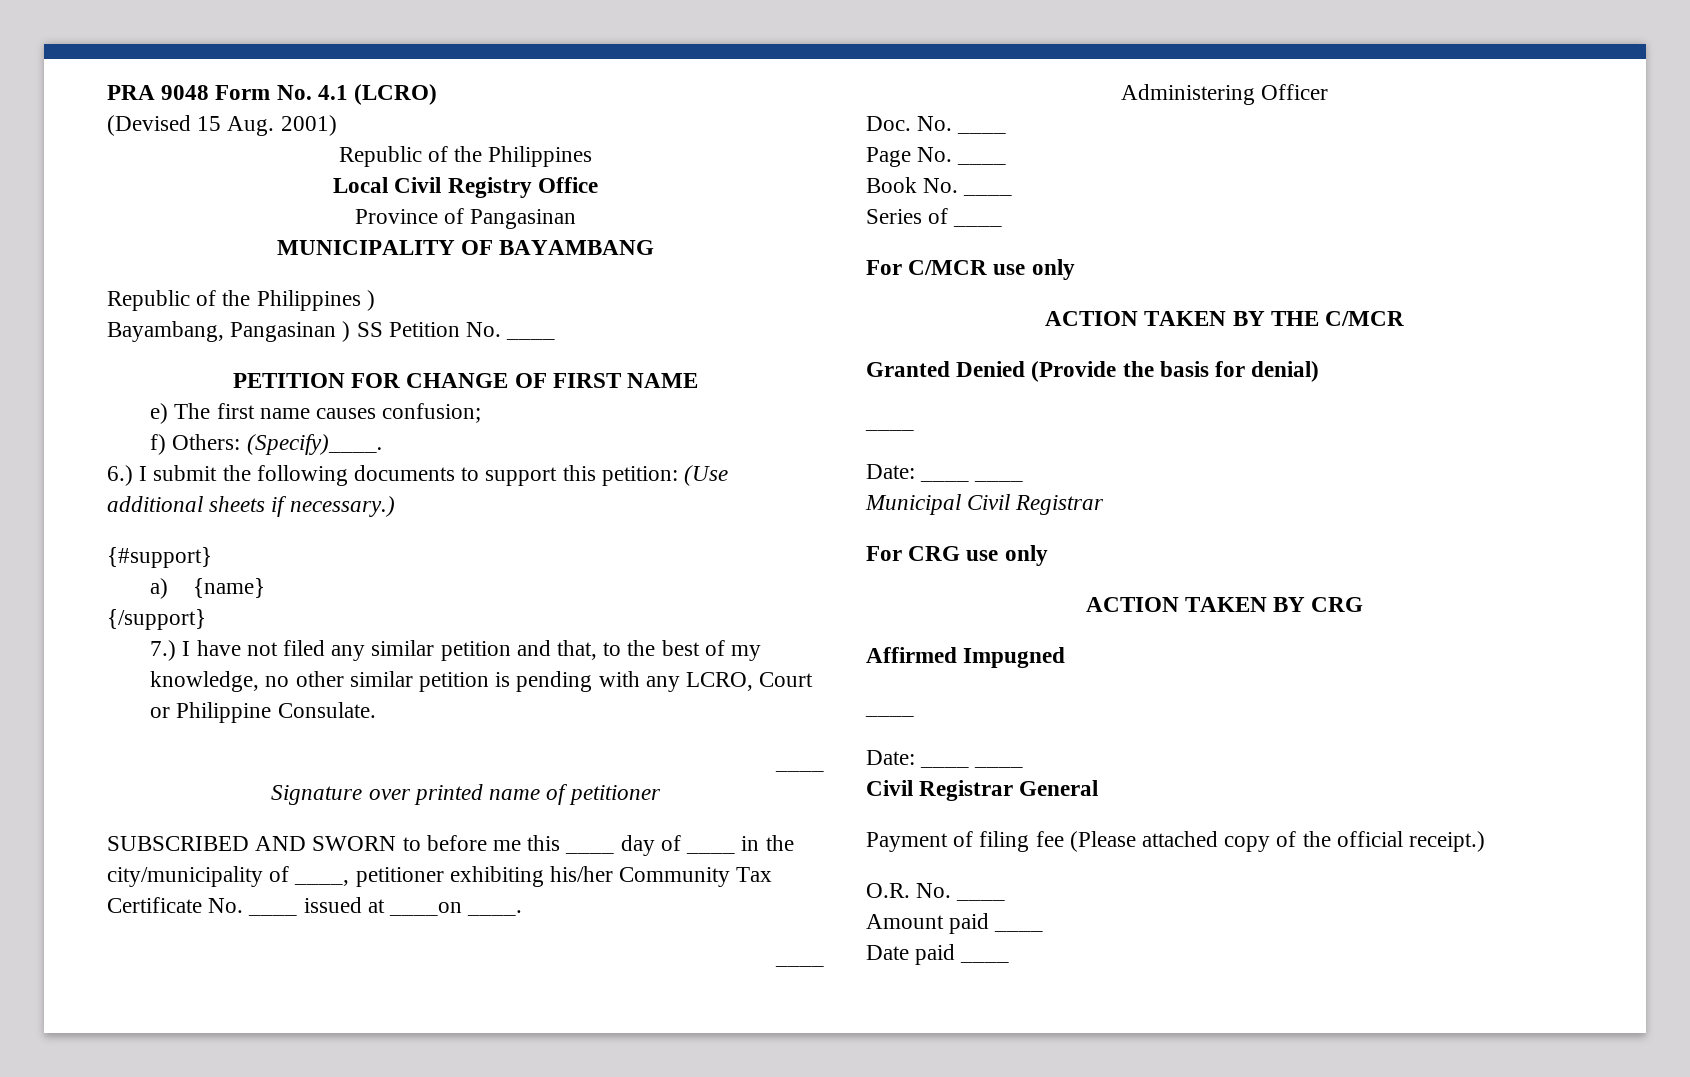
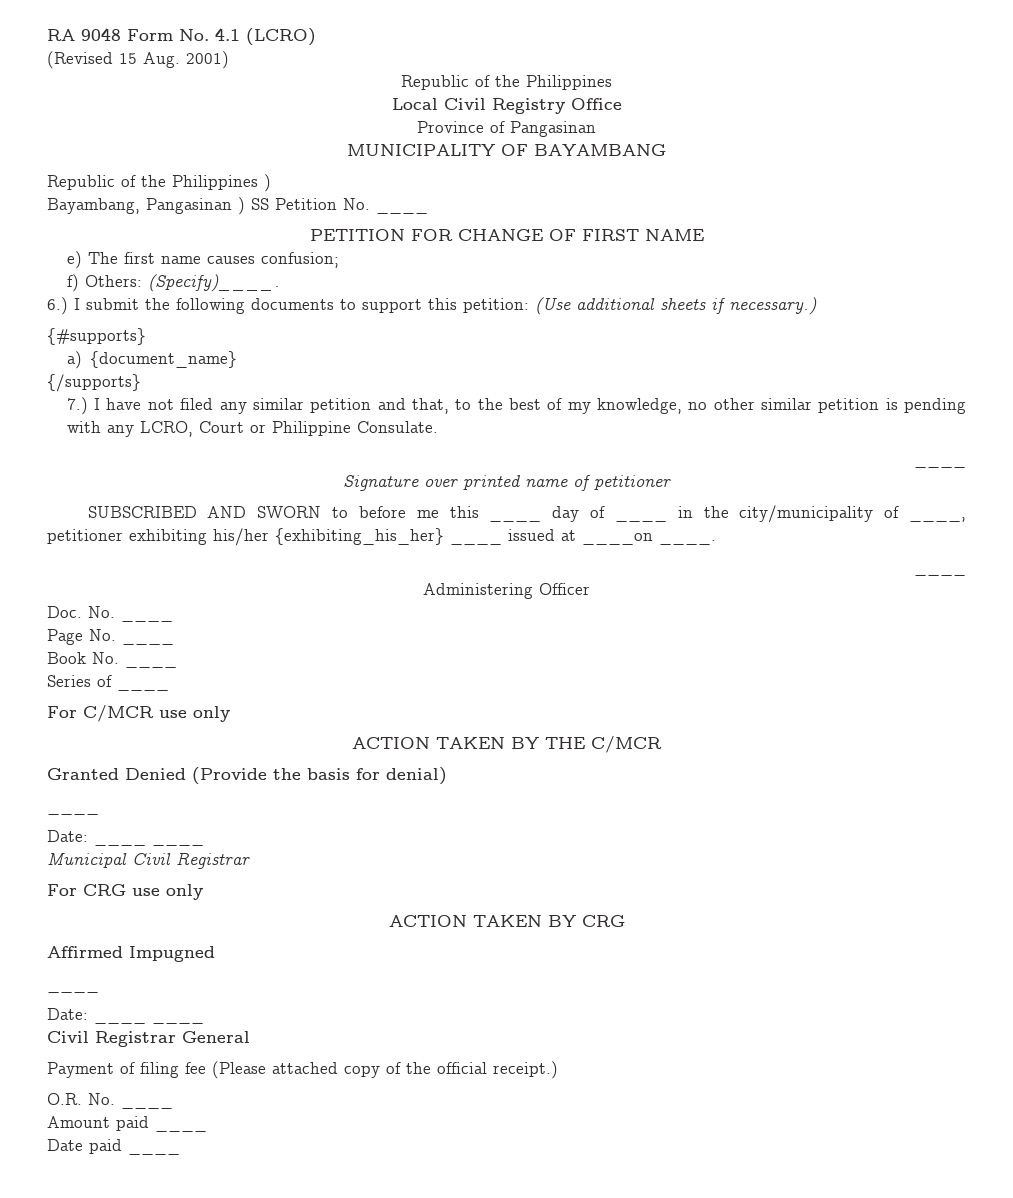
- PRA 9048 Form No. 4.1 (LCRO)
+ RA 9048 Form No. 4.1 (LCRO)
- (Devised 15 Aug. 2001)
+ (Revised 15 Aug. 2001)
- {#support}
+ {#supports}
- a) {name}
- {/support}
+ a) {document_name}
+ {/supports}
- SUBSCRIBED AND SWORN to before me this ____ day of ____ in the city/municipality of ____, petitioner exhibiting his/her Community Tax Certificate No. ____ issued at ____on ____.
+ SUBSCRIBED AND SWORN to before me this ____ day of ____ in the city/municipality of ____, petitioner exhibiting his/her {exhibiting_his_her} ____ issued at ____on ____.

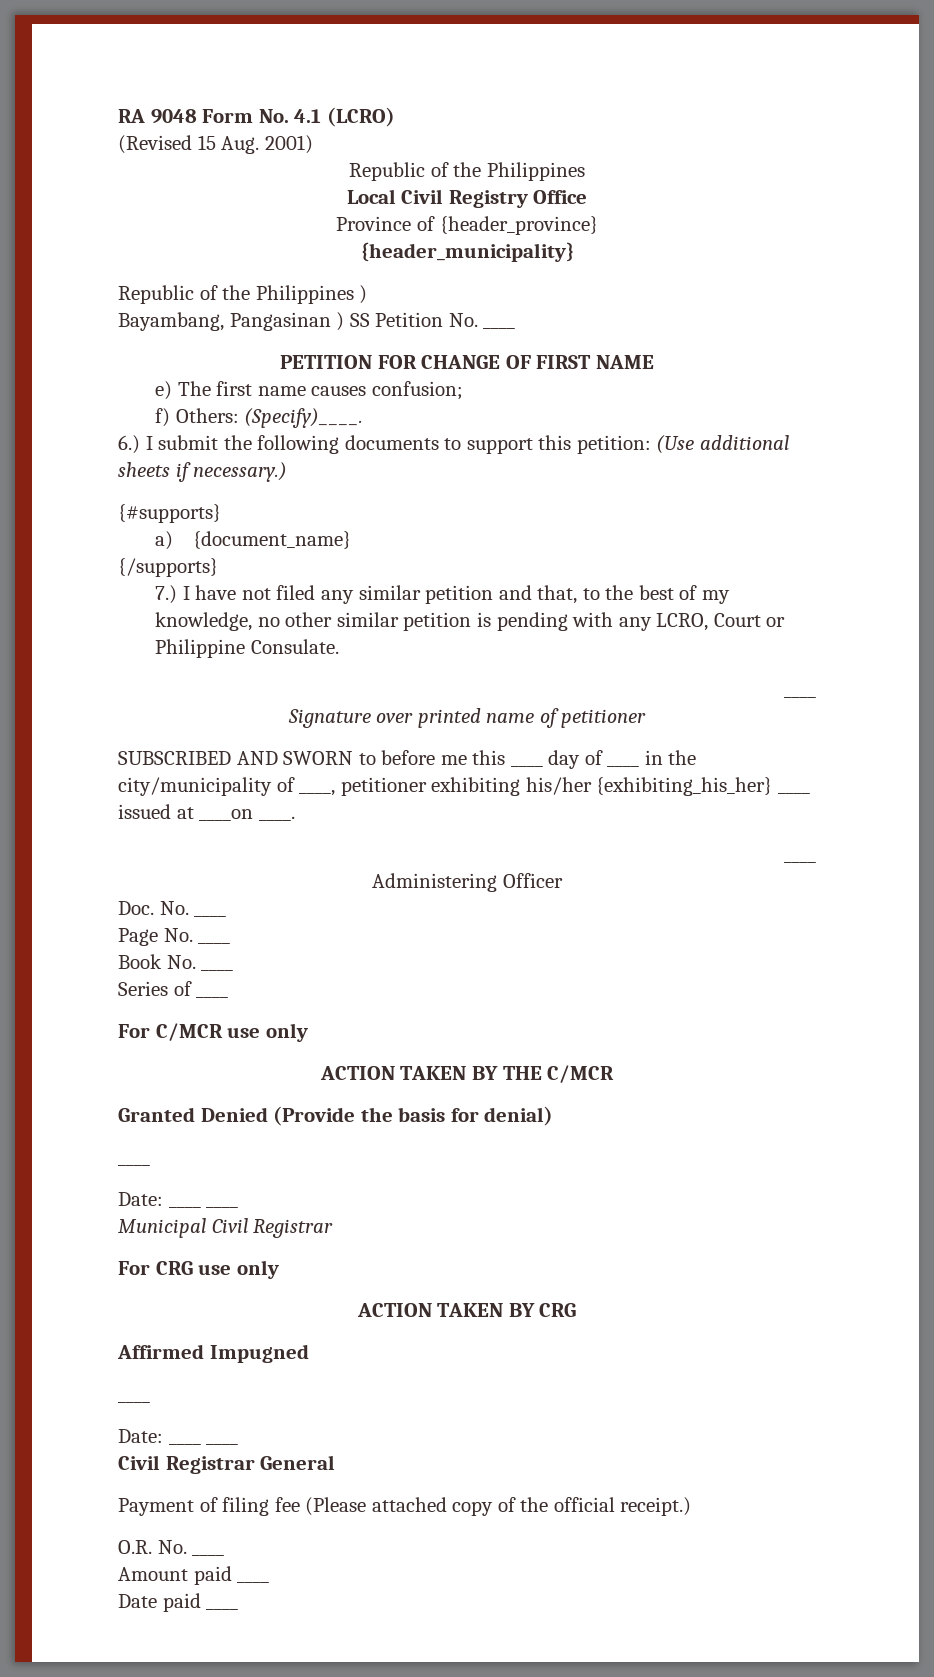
- Province of Pangasinan
- MUNICIPALITY OF BAYAMBANG
+ Province of {header_province}
+ {header_municipality}

